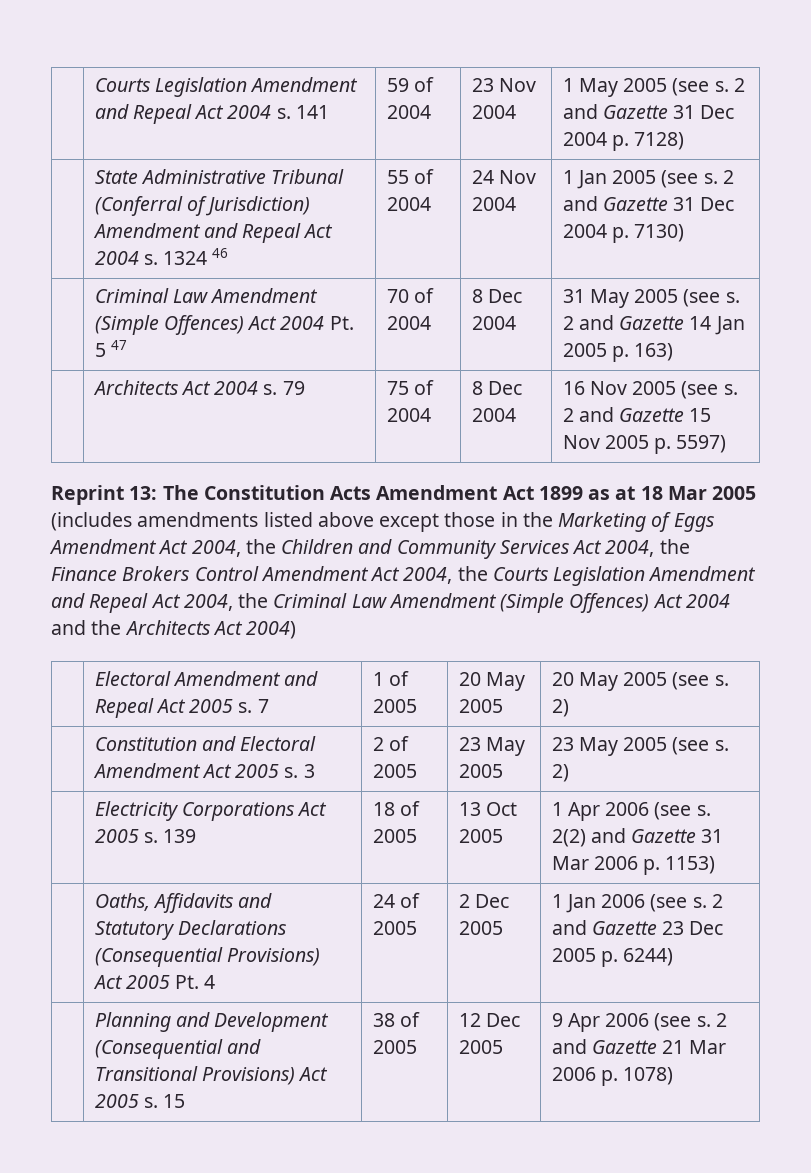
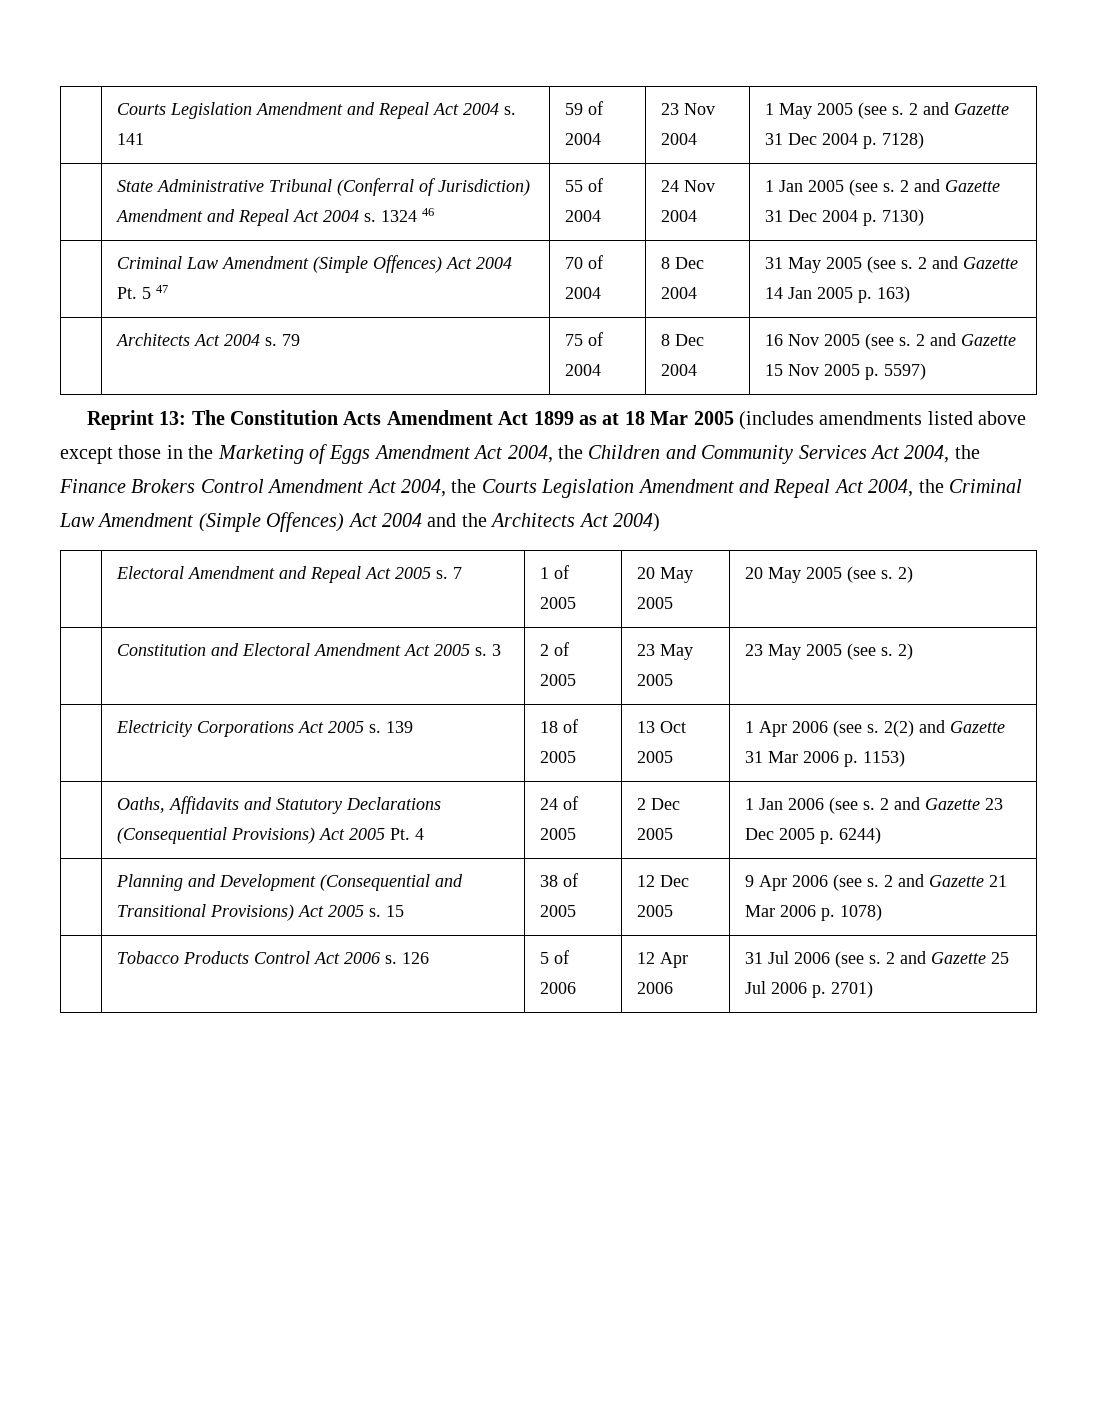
+ | Tobacco Products Control Act 2006 s. 126 | 5 of 2006 | 12 Apr 2006 | 31 Jul 2006 (see s. 2 and Gazette 25 Jul 2006 p. 2701)

